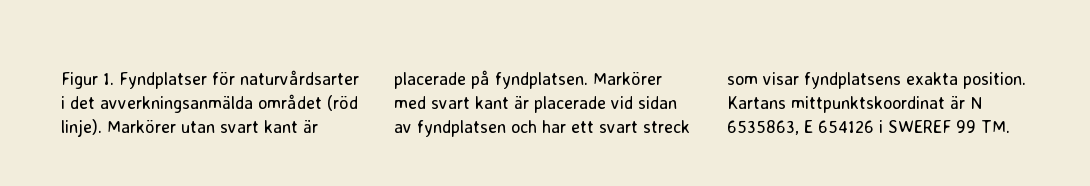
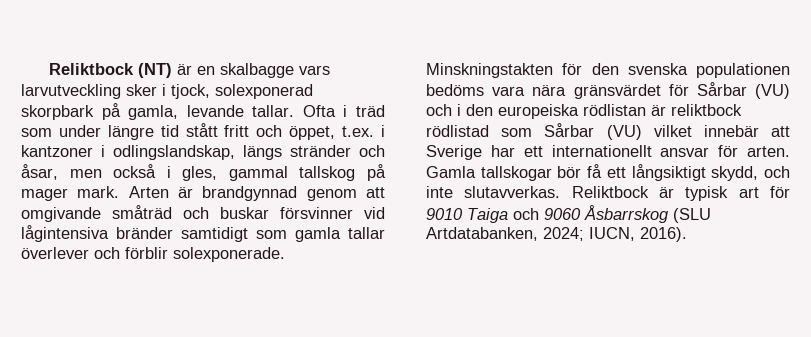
- Figur 1. Fyndplatser för naturvårdsarter i det avverkningsanmälda området (röd linje). Markörer utan svart kant är placerade på fyndplatsen. Markörer med svart kant är placerade vid sidan av fyndplatsen och har ett svart streck som visar fyndplatsens exakta position. Kartans mittpunktskoordinat är N 6535863, E 654126 i SWEREF 99 TM.
+ Reliktbock (NT) är en skalbagge vars larvutveckling sker i tjock, solexponerad skorpbark på gamla, levande tallar. Ofta i träd som under längre tid stått fritt och öppet, t.ex. i kantzoner i odlingslandskap, längs stränder och åsar, men också i gles, gammal tallskog på mager mark. Arten är brandgynnad genom att omgivande småträd och buskar försvinner vid lågintensiva bränder samtidigt som gamla tallar överlever och förblir solexponerade. Minskningstakten för den svenska populationen bedöms vara nära gränsvärdet för Sårbar (VU) och i den europeiska rödlistan är reliktbock rödlistad som Sårbar (VU) vilket innebär att Sverige har ett internationellt ansvar för arten. Gamla tallskogar bör få ett långsiktigt skydd, och inte slutavverkas. Reliktbock är typisk art för 9010 Taiga och 9060 Åsbarrskog (SLU Artdatabanken, 2024; IUCN, 2016).

